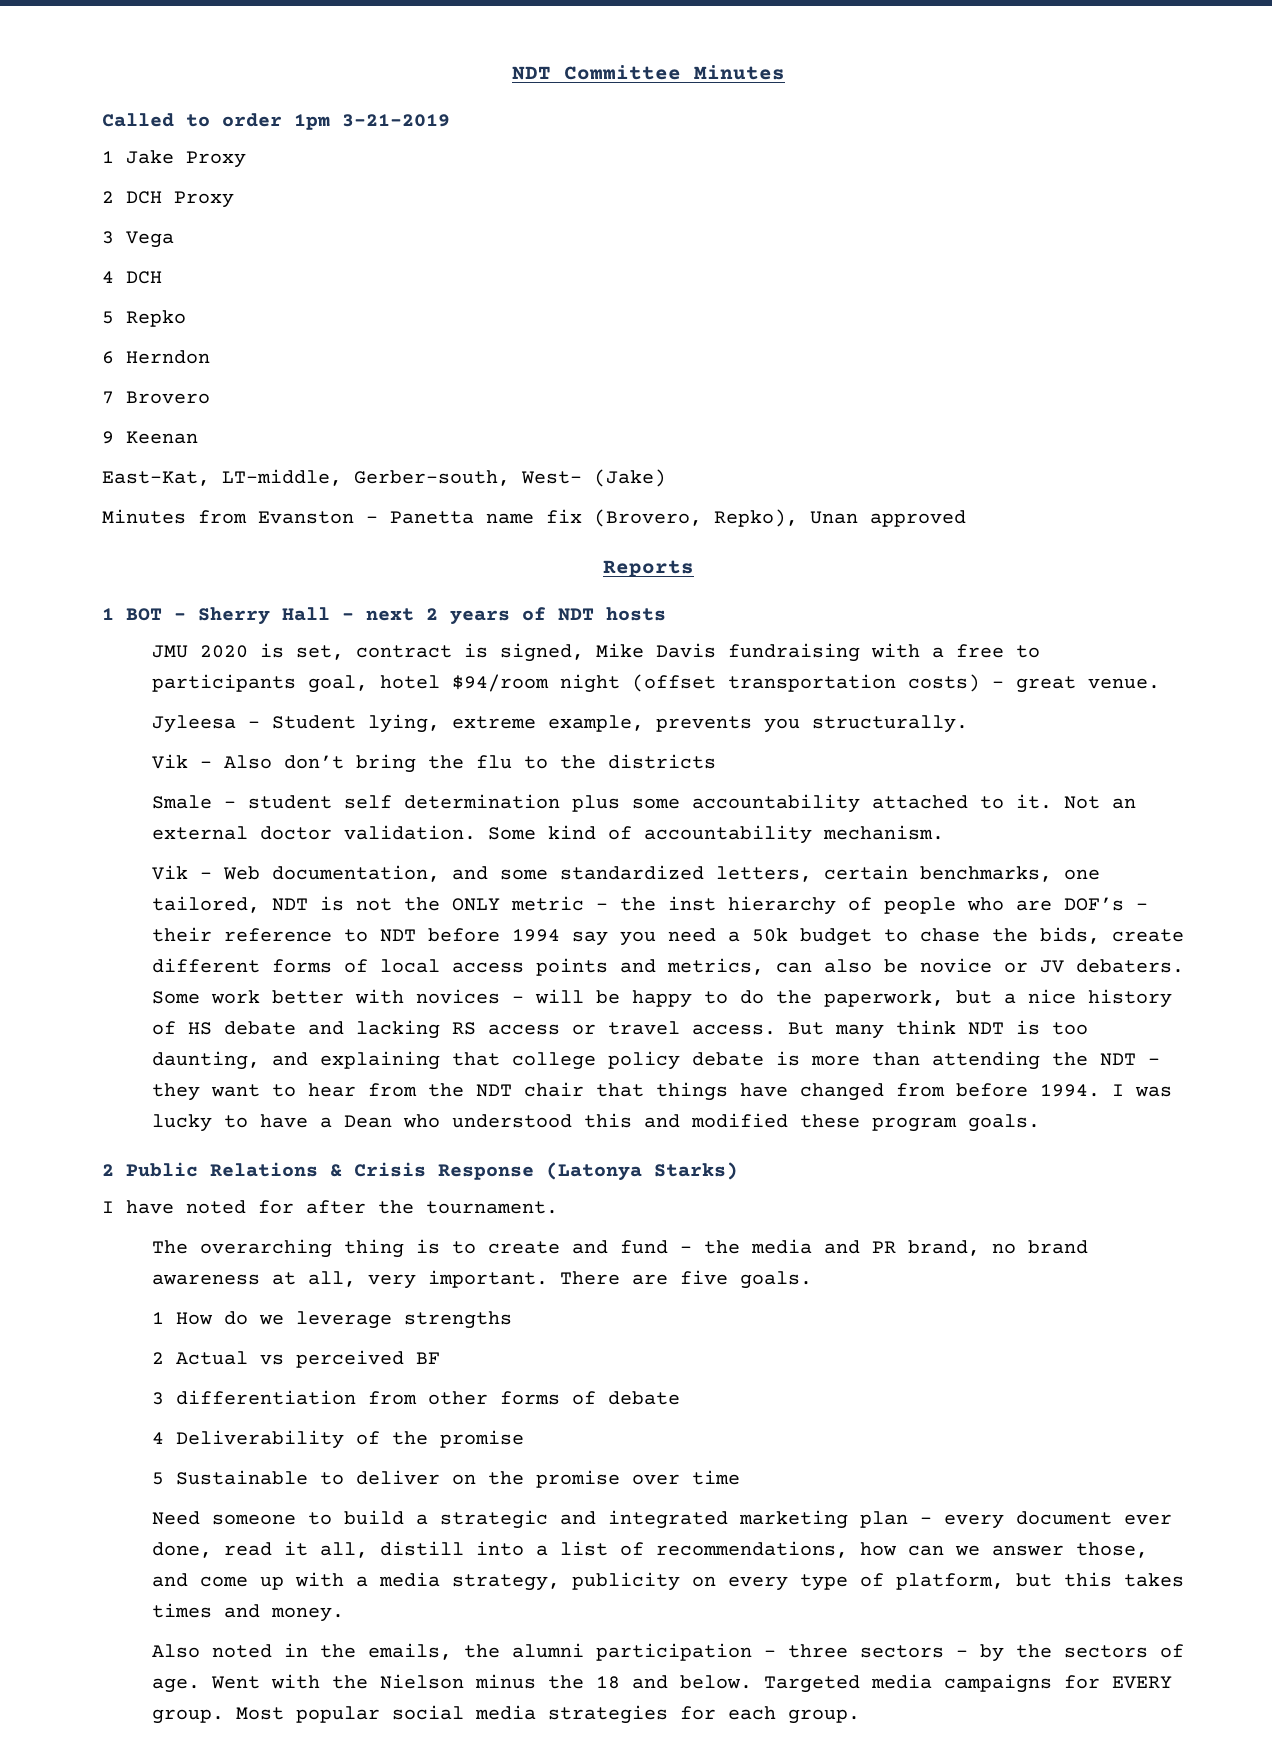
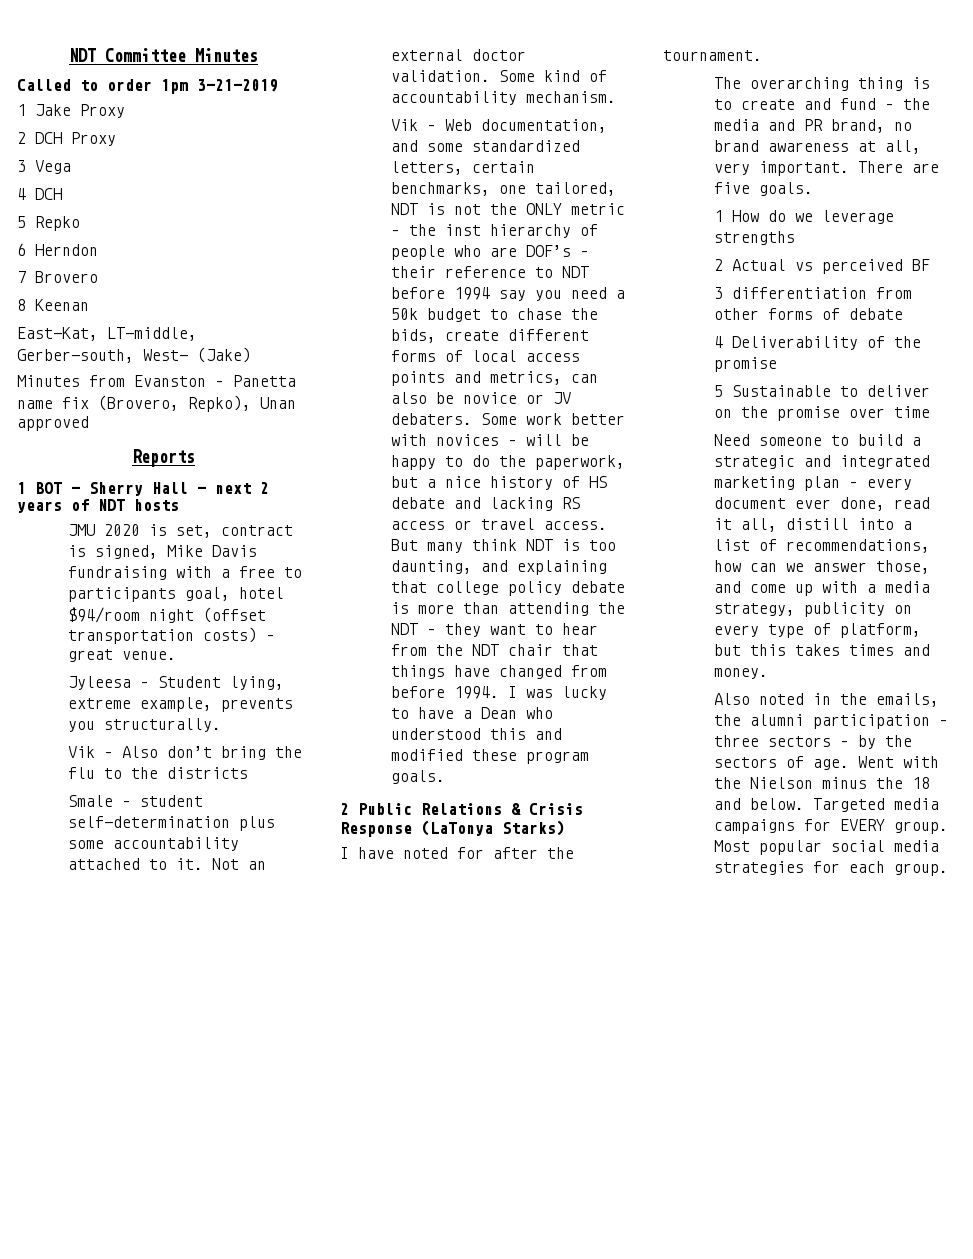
- 9 Keenan
+ 8 Keenan
- Smale – student self determination plus some accountability attached to it.
+ Smale – student self-determination plus some accountability attached to it.
- 2 Public Relations & Crisis Response (Latonya Starks)
+ 2 Public Relations & Crisis Response (LaTonya Starks)

